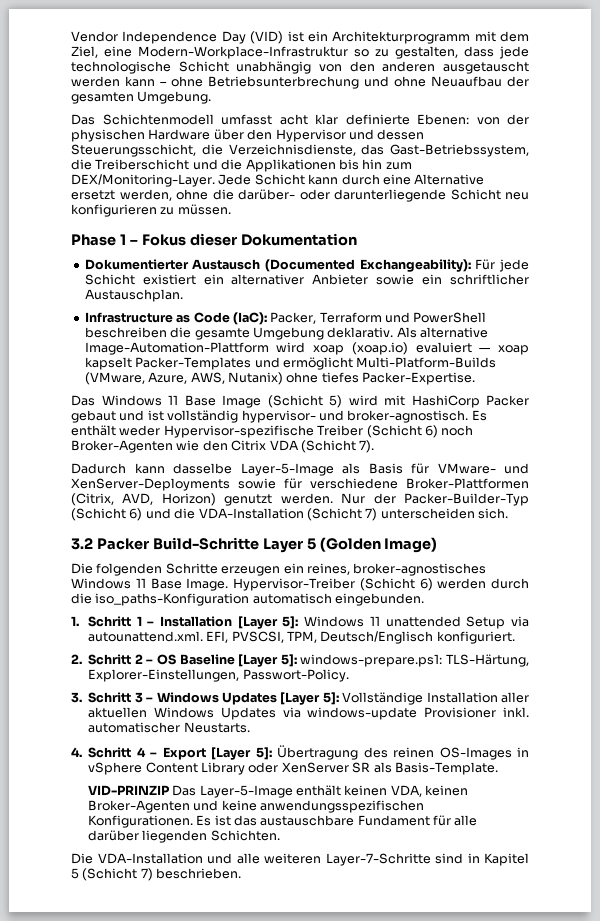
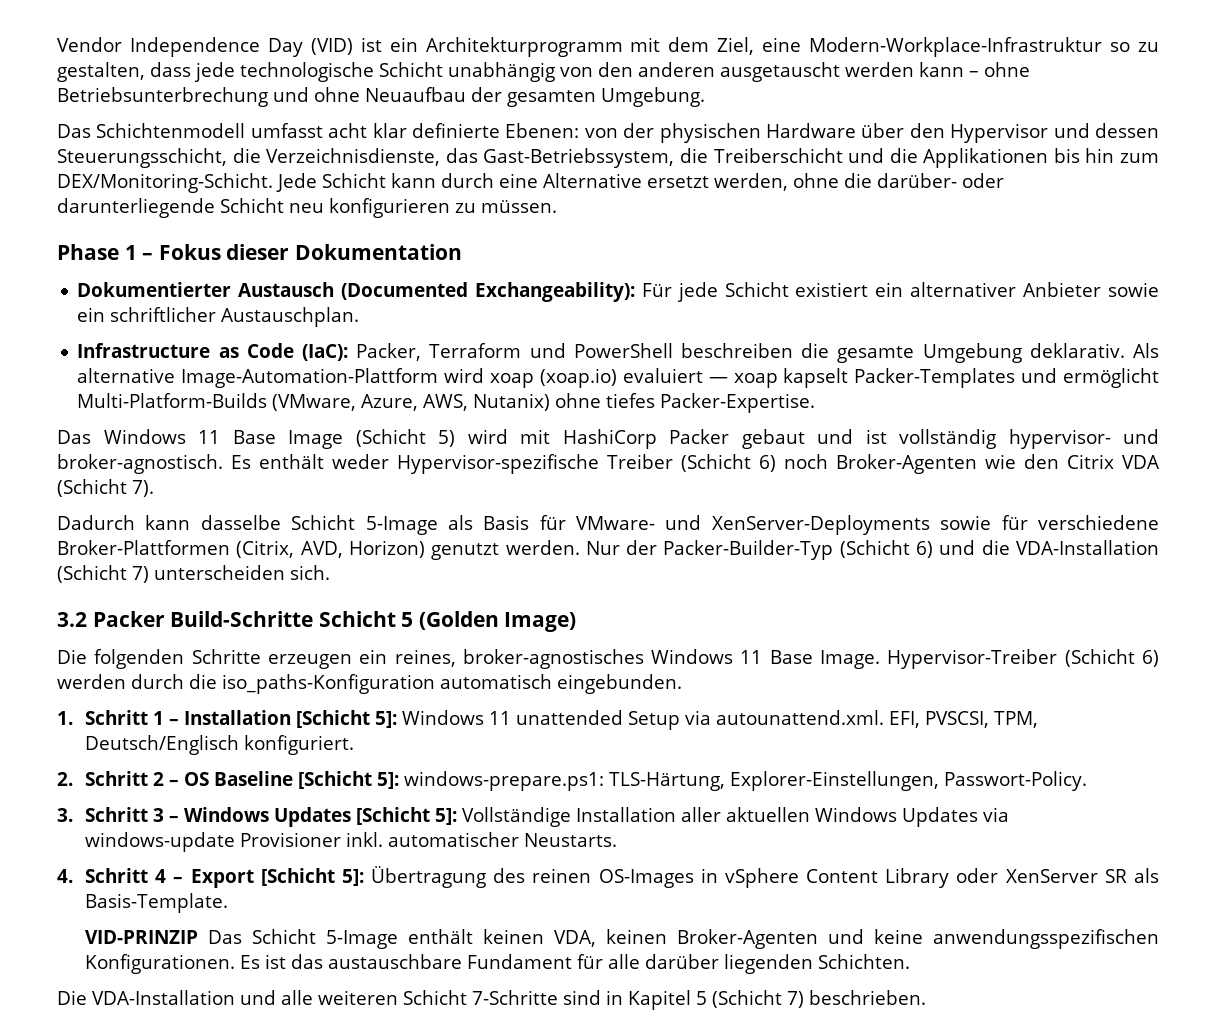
- Das Schichtenmodell umfasst acht klar definierte Ebenen: von der physischen Hardware über den Hypervisor und dessen Steuerungsschicht, die Verzeichnisdienste, das Gast-Betriebssystem, die Treiberschicht und die Applikationen bis hin zum DEX/Monitoring-Layer.
+ Das Schichtenmodell umfasst acht klar definierte Ebenen: von der physischen Hardware über den Hypervisor und dessen Steuerungsschicht, die Verzeichnisdienste, das Gast-Betriebssystem, die Treiberschicht und die Applikationen bis hin zum DEX/Monitoring-Schicht.
- Dadurch kann dasselbe Layer-5-Image als Basis für VMware- und XenServer-Deployments sowie für verschiedene Broker-Plattformen (Citrix, AVD, Horizon) genutzt werden.
+ Dadurch kann dasselbe Schicht 5-Image als Basis für VMware- und XenServer-Deployments sowie für verschiedene Broker-Plattformen (Citrix, AVD, Horizon) genutzt werden.
- 3.2 Packer Build-Schritte Layer 5 (Golden Image)
+ 3.2 Packer Build-Schritte Schicht 5 (Golden Image)
- 1. Schritt 1 – Installation [Layer 5]: Windows 11 unattended Setup via autounattend.xml. EFI, PVSCSI, TPM, Deutsch/Englisch konfiguriert.
+ 1. Schritt 1 – Installation [Schicht 5]: Windows 11 unattended Setup via autounattend.xml. EFI, PVSCSI, TPM, Deutsch/Englisch konfiguriert.
- 2. Schritt 2 – OS Baseline [Layer 5]: windows-prepare.ps1: TLS-Härtung, Explorer-Einstellungen, Passwort-Policy.
+ 2. Schritt 2 – OS Baseline [Schicht 5]: windows-prepare.ps1: TLS-Härtung, Explorer-Einstellungen, Passwort-Policy.
- 3. Schritt 3 – Windows Updates [Layer 5]: Vollständige Installation aller aktuellen Windows Updates via windows-update Provisioner inkl. automatischer Neustarts.
+ 3. Schritt 3 – Windows Updates [Schicht 5]: Vollständige Installation aller aktuellen Windows Updates via windows-update Provisioner inkl. automatischer Neustarts.
- 4. Schritt 4 – Export [Layer 5]: Übertragung des reinen OS-Images in vSphere Content Library oder XenServer SR als Basis-Template.
+ 4. Schritt 4 – Export [Schicht 5]: Übertragung des reinen OS-Images in vSphere Content Library oder XenServer SR als Basis-Template.
- VID-PRINZIP Das Layer-5-Image enthält keinen VDA, keinen Broker-Agenten und keine anwendungsspezifischen Konfigurationen.
+ VID-PRINZIP Das Schicht 5-Image enthält keinen VDA, keinen Broker-Agenten und keine anwendungsspezifischen Konfigurationen.
- Die VDA-Installation und alle weiteren Layer-7-Schritte sind in Kapitel 5 (Schicht 7) beschrieben.
+ Die VDA-Installation und alle weiteren Schicht 7-Schritte sind in Kapitel 5 (Schicht 7) beschrieben.

